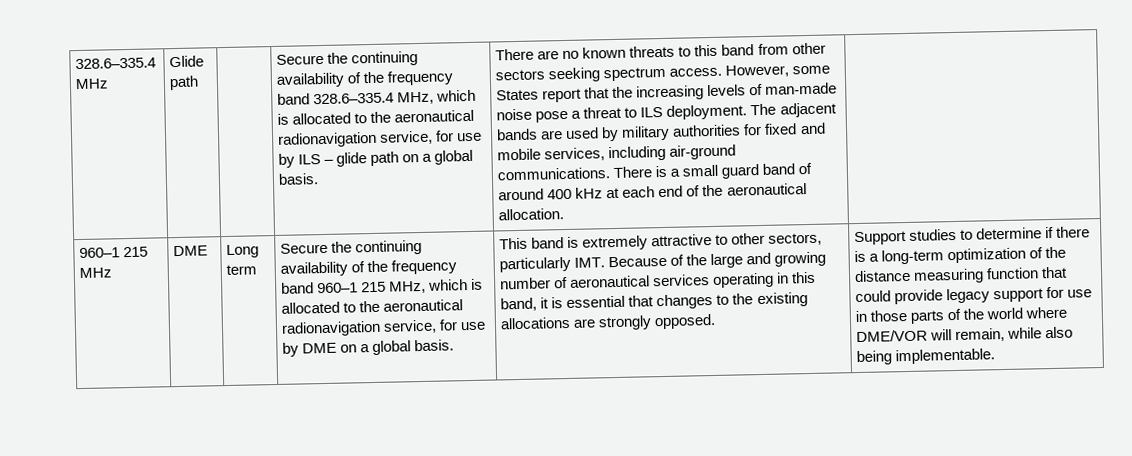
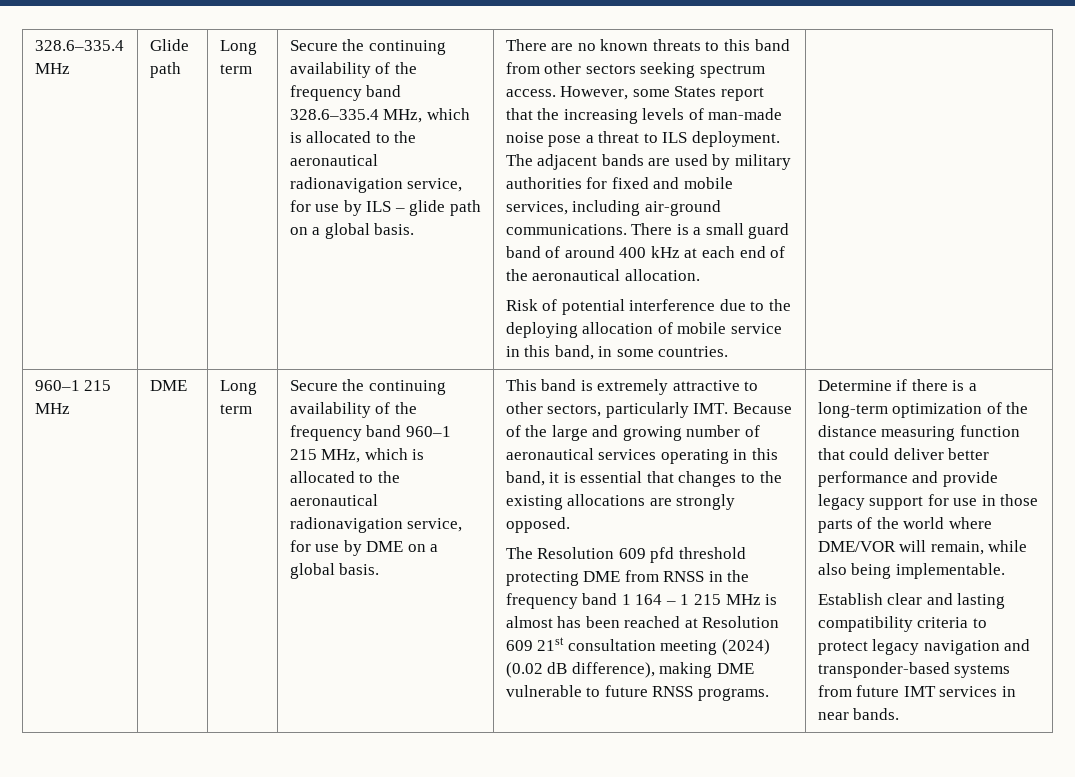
- Glide path
+ Glide path | Long term
+ Risk of potential interference due to the deploying allocation of mobile service in this band, in some countries.
- Support studies to determine if there is a long-term optimization of the distance measuring function that could provide legacy support for use in those parts of the world where DME/VOR will remain, while also being implementable.
+ The Resolution 609 pfd threshold protecting DME from RNSS in the frequency band 1 164 – 1 215 MHz is almost has been reached at Resolution 609 21st consultation meeting (2024) (0.02 dB difference), making DME vulnerable to future RNSS programs. | Determine if there is a long-term optimization of the distance measuring function that could deliver better performance and provide legacy support for use in those parts of the world where DME/VOR will remain, while also being implementable.
+ Establish clear and lasting compatibility criteria to protect legacy navigation and transponder-based systems from future IMT services in near bands.

